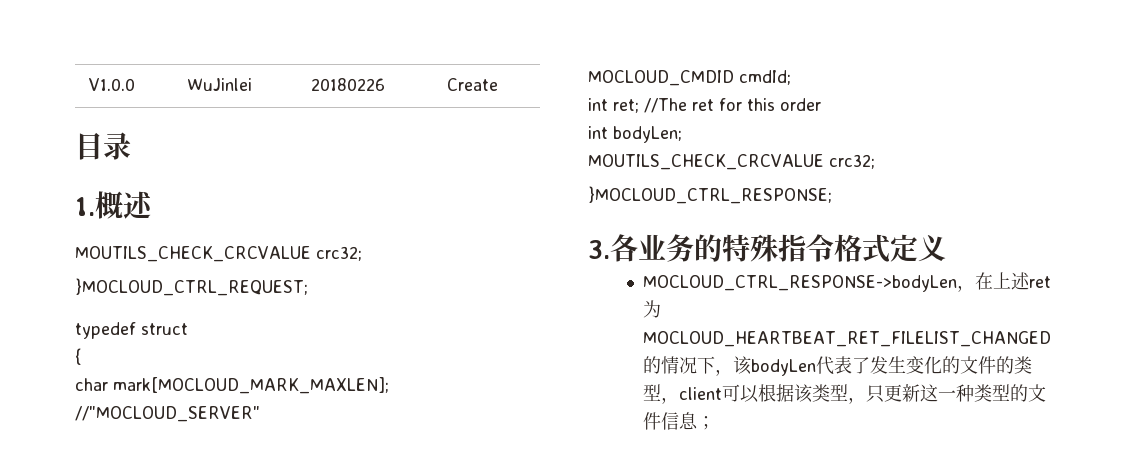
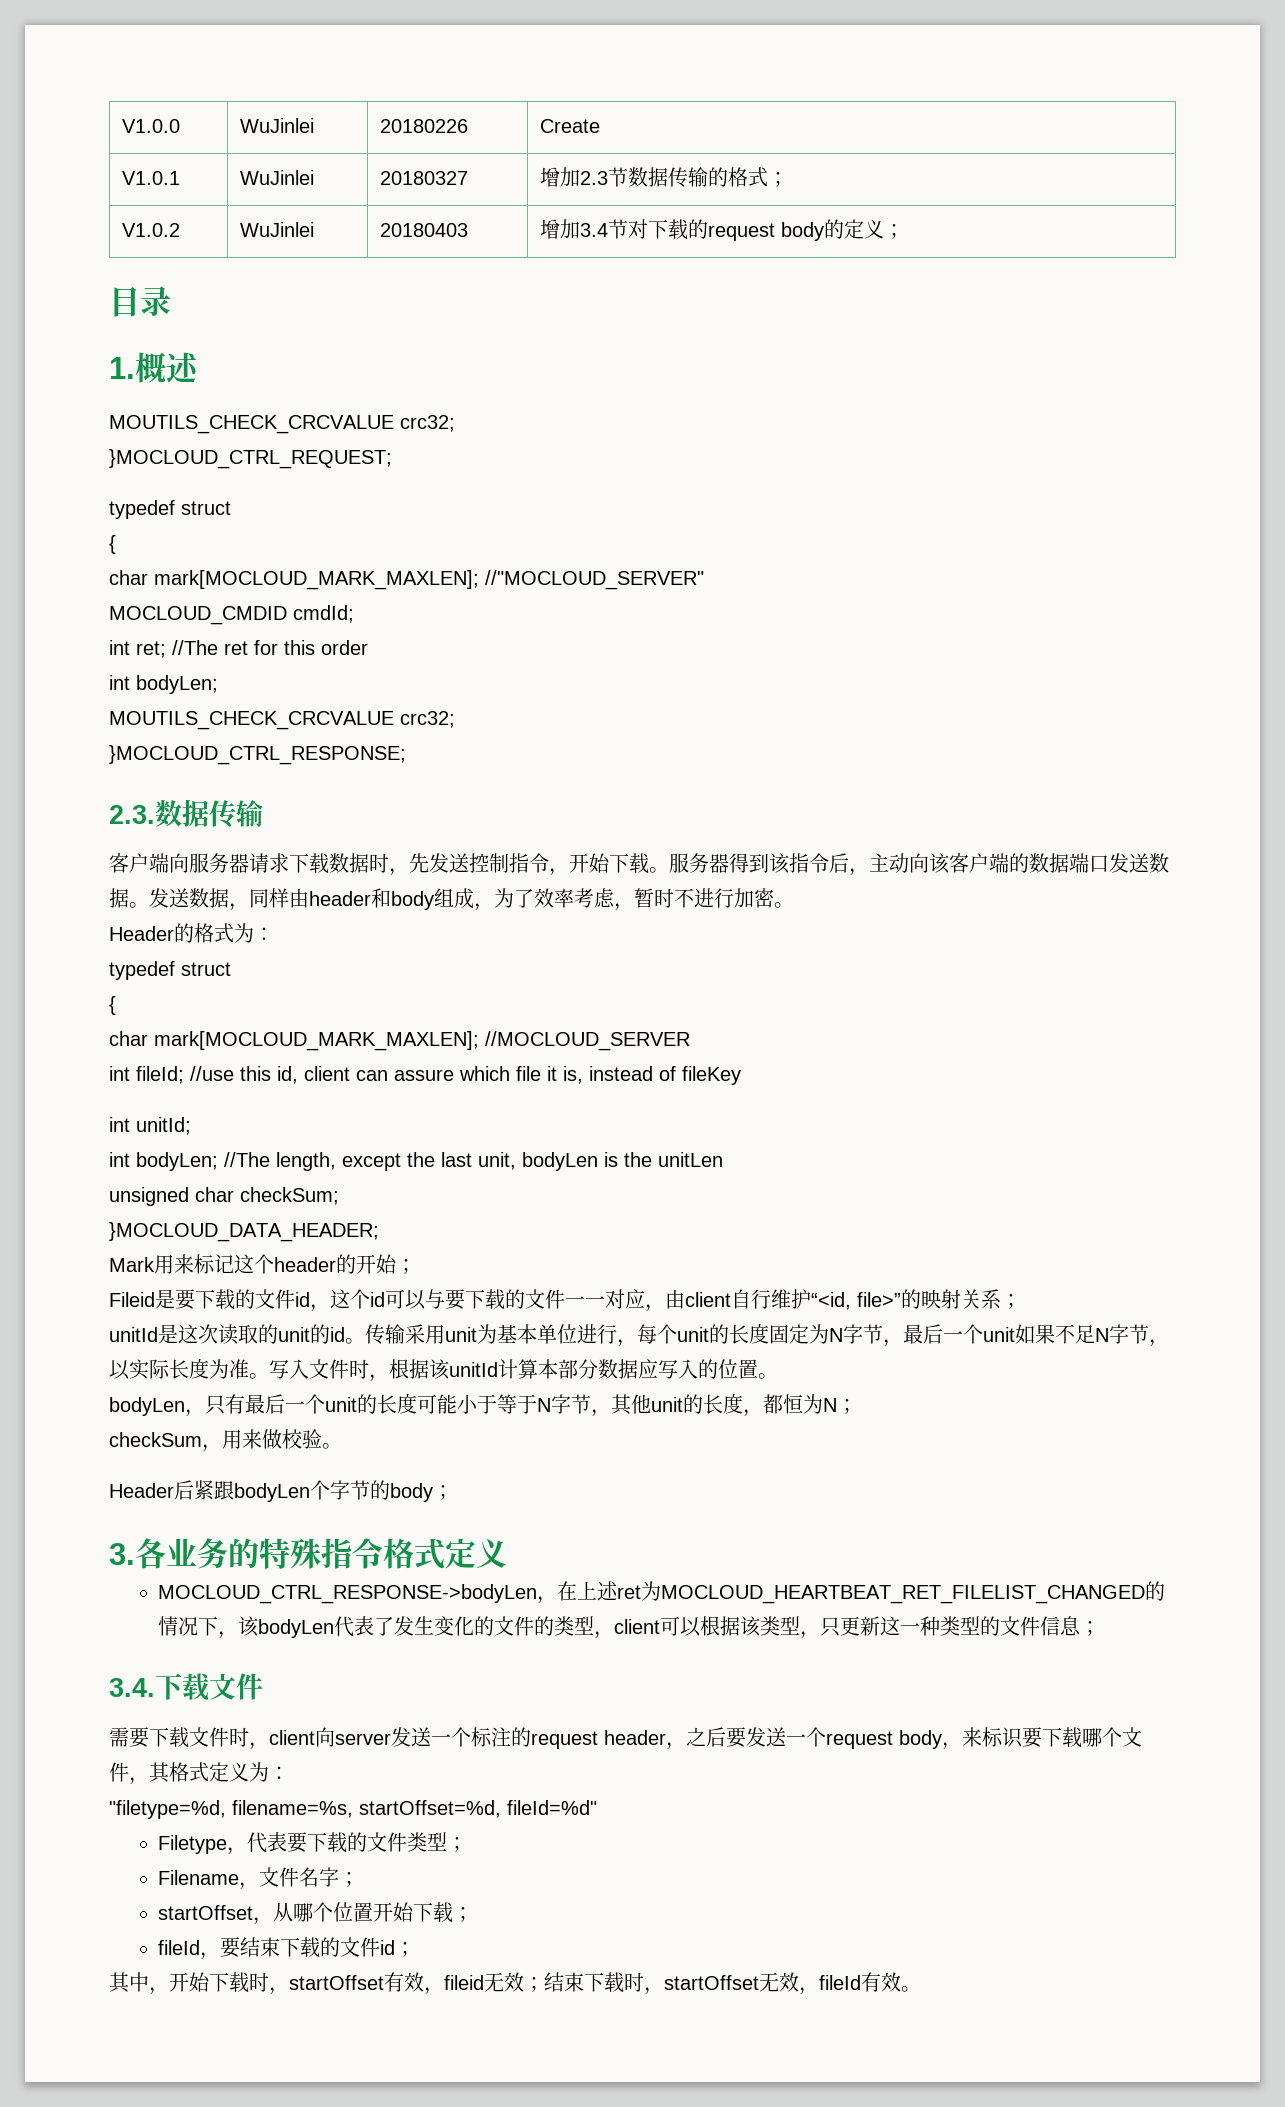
+ V1.0.1 | WuJinlei | 20180327 | 增加2.3节数据传输的格式；
+ V1.0.2 | WuJinlei | 20180403 | 增加3.4节对下载的request body的定义；
+ 2.3.数据传输
+ 客户端向服务器请求下载数据时，先发送控制指令，开始下载。服务器得到该指令后，主动向该客户端的数据端口发送数据。发送数据，同样由header和body组成，为了效率考虑，暂时不进行加密。
+ Header的格式为：
+ typedef struct
+ {
+ char mark[MOCLOUD_MARK_MAXLEN]; //MOCLOUD_SERVER
+ int fileId; //use this id, client can assure which file it is, instead of fileKey
+ int unitId;
+ int bodyLen; //The length, except the last unit, bodyLen is the unitLen
+ unsigned char checkSum;
+ }MOCLOUD_DATA_HEADER;
+ Mark用来标记这个header的开始；
+ Fileid是要下载的文件id，这个id可以与要下载的文件一一对应，由client自行维护“<id, file>”的映射关系；
+ unitId是这次读取的unit的id。传输采用unit为基本单位进行，每个unit的长度固定为N字节，最后一个unit如果不足N字节，以实际长度为准。写入文件时，根据该unitId计算本部分数据应写入的位置。
+ bodyLen，只有最后一个unit的长度可能小于等于N字节，其他unit的长度，都恒为N；
+ checkSum，用来做校验。
+ Header后紧跟bodyLen个字节的body；
+ 3.4.下载文件
+ 需要下载文件时，client向server发送一个标注的request header，之后要发送一个request body，来标识要下载哪个文件，其格式定义为：
+ "filetype=%d, filename=%s, startOffset=%d, fileId=%d"
+ Filetype，代表要下载的文件类型；
+ Filename，文件名字；
+ startOffset，从哪个位置开始下载；
+ fileId，要结束下载的文件id；
+ 其中，开始下载时，startOffset有效，fileid无效；结束下载时，startOffset无效，fileId有效。

